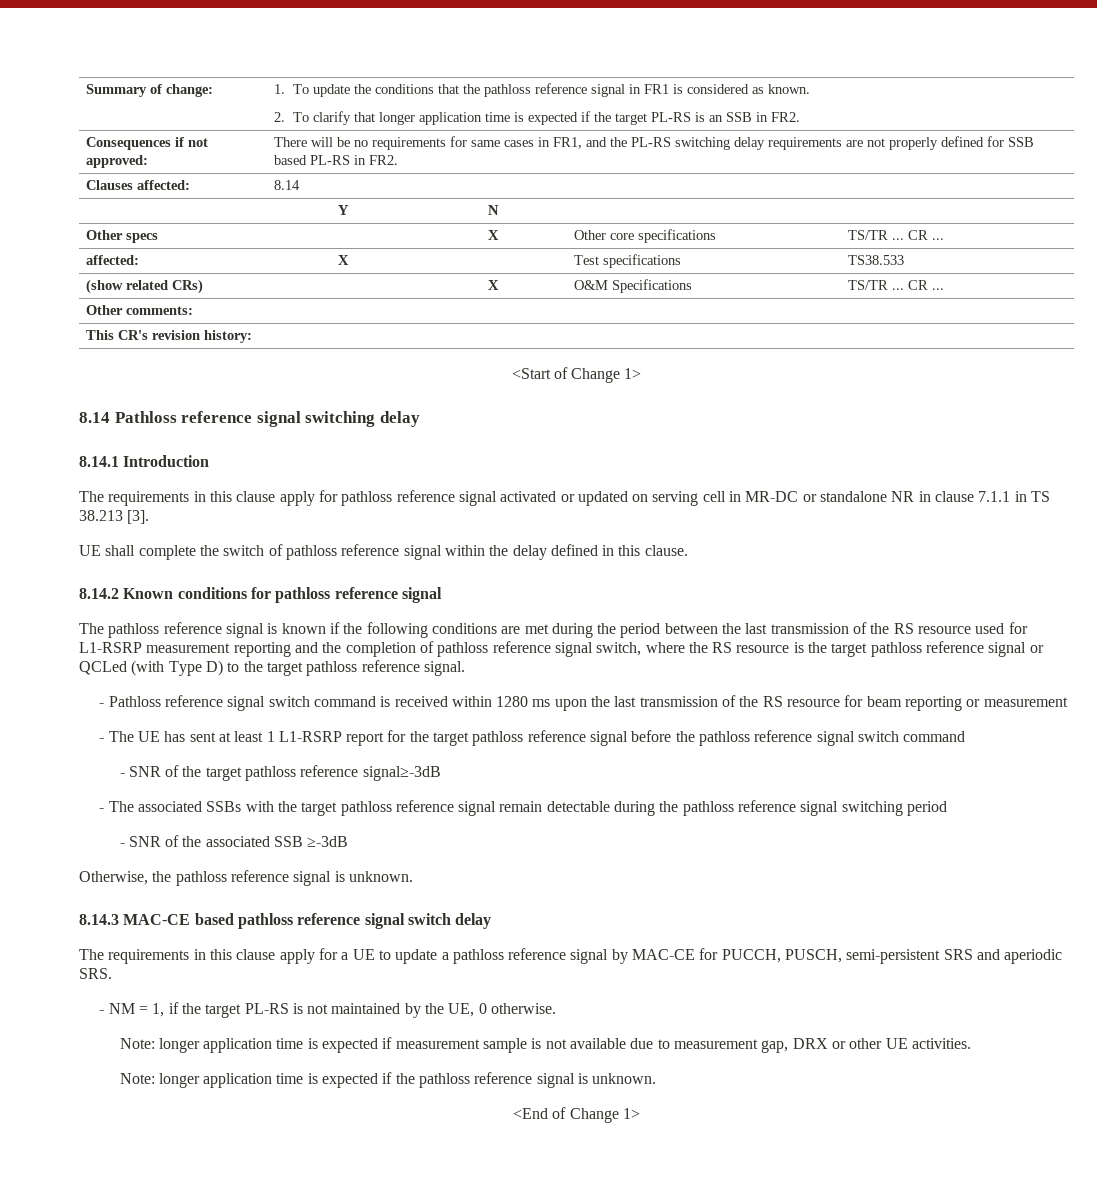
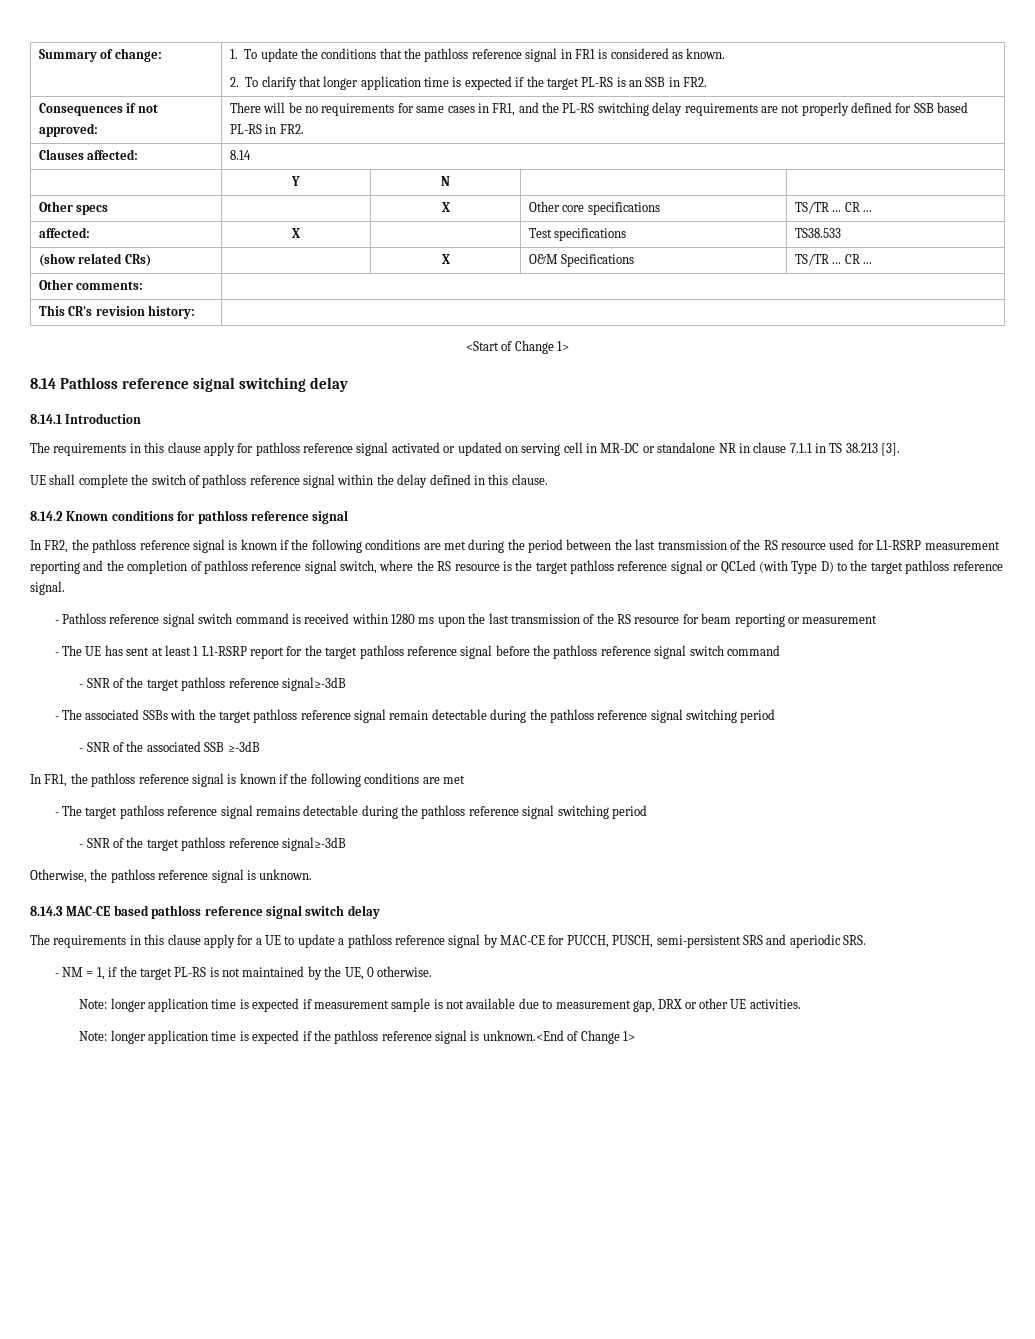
- The pathloss reference signal is known if the following conditions are met during the period between the last transmission of the RS resource used for L1-RSRP measurement reporting and the completion of pathloss reference signal switch, where the RS resource is the target pathloss reference signal or QCLed (with Type D) to the target pathloss reference signal.
+ In FR2, the pathloss reference signal is known if the following conditions are met during the period between the last transmission of the RS resource used for L1-RSRP measurement reporting and the completion of pathloss reference signal switch, where the RS resource is the target pathloss reference signal or QCLed (with Type D) to the target pathloss reference signal.
+ In FR1, the pathloss reference signal is known if the following conditions are met
+ - The target pathloss reference signal remains detectable during the pathloss reference signal switching period
+ - SNR of the target pathloss reference signal≥-3dB
- Note: longer application time is expected if the pathloss reference signal is unknown.
- <End of Change 1>
+ Note: longer application time is expected if the pathloss reference signal is unknown.<End of Change 1>

